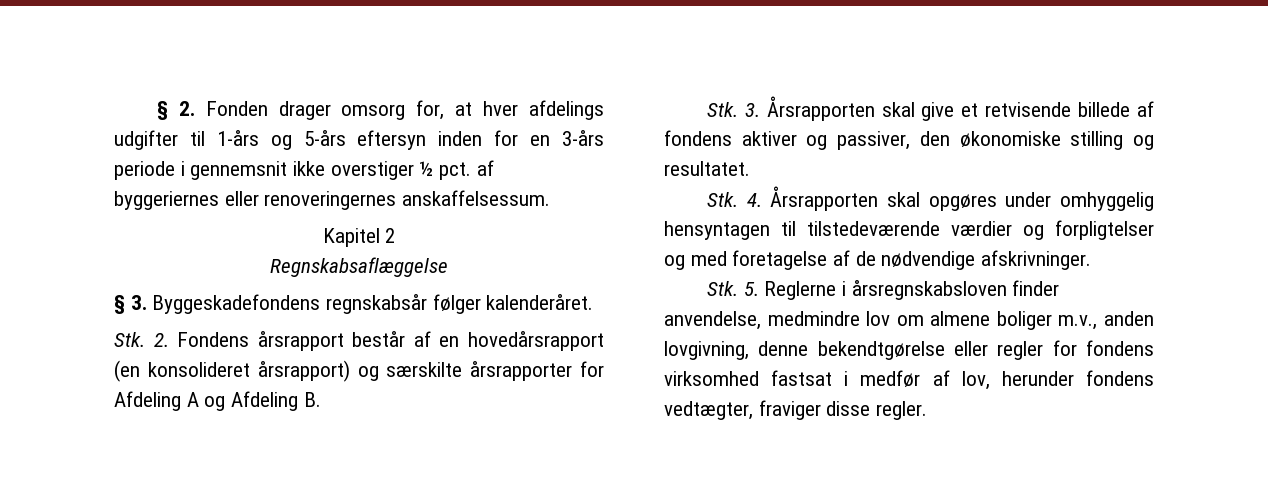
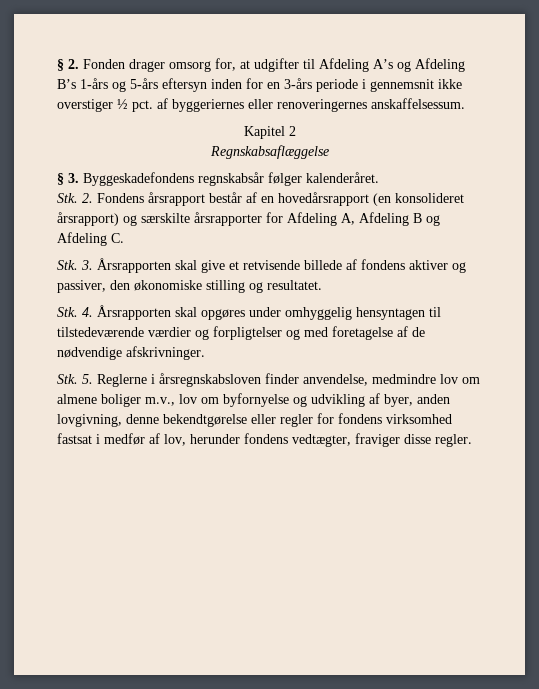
- § 2. Fonden drager omsorg for, at hver afdelings udgifter til 1-års og 5-års eftersyn inden for en 3-års periode i gennemsnit ikke overstiger ½ pct. af byggeriernes eller renoveringernes anskaffelsessum.
+ § 2. Fonden drager omsorg for, at udgifter til Afdeling A’s og Afdeling B’s 1-års og 5-års eftersyn inden for en 3-års periode i gennemsnit ikke overstiger ½ pct. af byggeriernes eller renoveringernes anskaffelsessum.
- Stk. 2. Fondens årsrapport består af en hovedårsrapport (en konsolideret årsrapport) og særskilte årsrapporter for Afdeling A og Afdeling B.
+ Stk. 2. Fondens årsrapport består af en hovedårsrapport (en konsolideret årsrapport) og særskilte årsrapporter for Afdeling A, Afdeling B og Afdeling C.
- Stk. 5. Reglerne i årsregnskabsloven finder anvendelse, medmindre lov om almene boliger m.v., anden lovgivning, denne bekendtgørelse eller regler for fondens virksomhed fastsat i medfør af lov, herunder fondens vedtægter, fraviger disse regler.
+ Stk. 5. Reglerne i årsregnskabsloven finder anvendelse, medmindre lov om almene boliger m.v., lov om byfornyelse og udvikling af byer, anden lovgivning, denne bekendtgørelse eller regler for fondens virksomhed fastsat i medfør af lov, herunder fondens vedtægter, fraviger disse regler.

